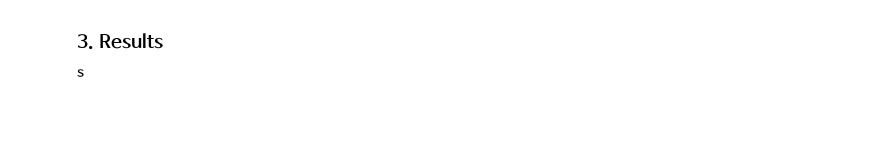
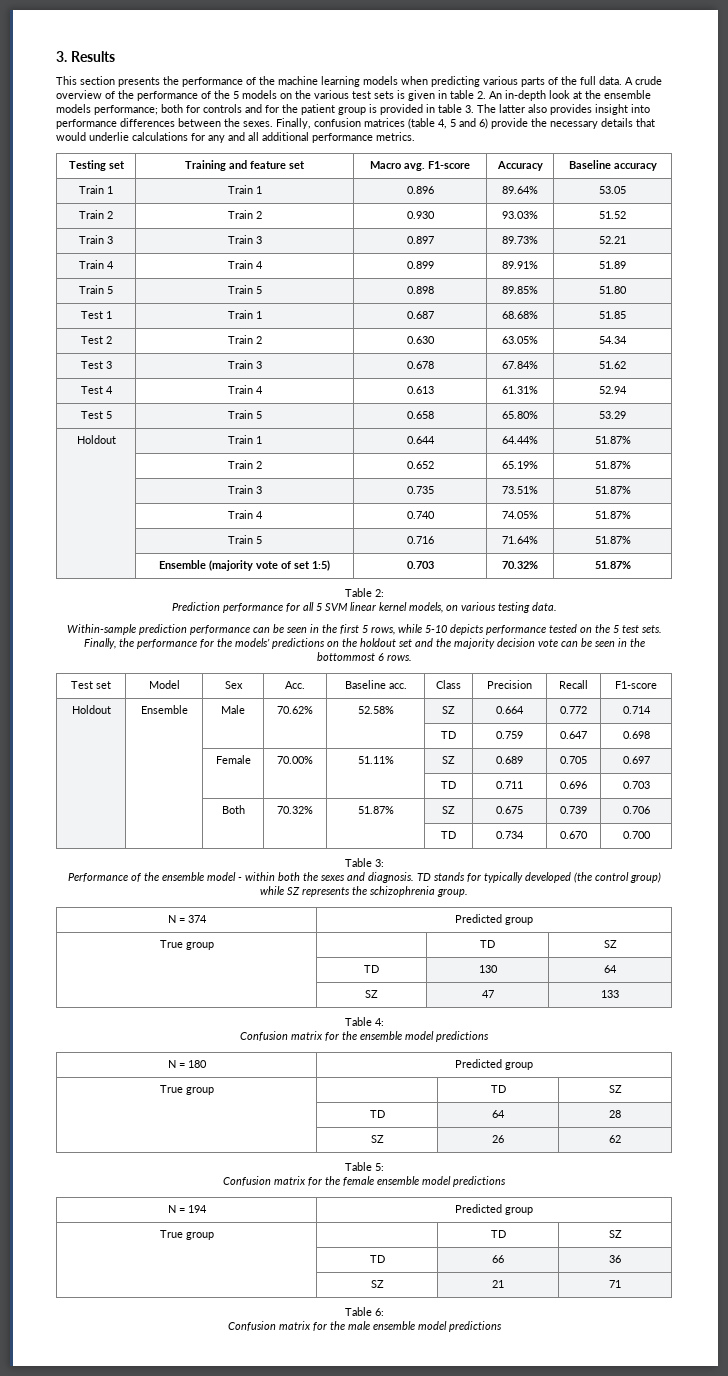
- s
+ This section presents the performance of the machine learning models when predicting various parts of the full data. A crude overview of the performance of the 5 models on the various test sets is given in table 2. An in-depth look at the ensemble models performance; both for controls and for the patient group is provided in table 3. The latter also provides insight into performance differences between the sexes. Finally, confusion matrices (table 4, 5 and 6) provide the necessary details that would underlie calculations for any and all additional performance metrics.
+ Testing set | Training and feature set | Macro avg. F1-score | Accuracy | Baseline accuracy
+ Train 1 | Train 1 | 0.896 | 89.64% | 53.05
+ Train 2 | Train 2 | 0.930 | 93.03% | 51.52
+ Train 3 | Train 3 | 0.897 | 89.73% | 52.21
+ Train 4 | Train 4 | 0.899 | 89.91% | 51.89
+ Train 5 | Train 5 | 0.898 | 89.85% | 51.80
+ Test 1 | Train 1 | 0.687 | 68.68% | 51.85
+ Test 2 | Train 2 | 0.630 | 63.05% | 54.34
+ Test 3 | Train 3 | 0.678 | 67.84% | 51.62
+ Test 4 | Train 4 | 0.613 | 61.31% | 52.94
+ Test 5 | Train 5 | 0.658 | 65.80% | 53.29
+ Holdout | Train 1 | 0.644 | 64.44% | 51.87%
+ | Train 2 | 0.652 | 65.19% | 51.87%
+ | Train 3 | 0.735 | 73.51% | 51.87%
+ | Train 4 | 0.740 | 74.05% | 51.87%
+ | Train 5 | 0.716 | 71.64% | 51.87%
+ | Ensemble (majority vote of set 1:5) | 0.703 | 70.32% | 51.87%
+ Table 2:
+ Prediction performance for all 5 SVM linear kernel models, on various testing data.
+ Within-sample prediction performance can be seen in the first 5 rows, while 5-10 depicts performance tested on the 5 test sets. Finally, the performance for the models’ predictions on the holdout set and the majority decision vote can be seen in the bottommost 6 rows.
+ Test set | Model | Sex | Acc. | Baseline acc. | Class | Precision | Recall | F1-score
+ Holdout | Ensemble | Male | 70.62% | 52.58% | SZ | 0.664 | 0.772 | 0.714
+ | | | | | TD | 0.759 | 0.647 | 0.698
+ | | Female | 70.00% | 51.11% | SZ | 0.689 | 0.705 | 0.697
+ | | | | | TD | 0.711 | 0.696 | 0.703
+ | | Both | 70.32% | 51.87% | SZ | 0.675 | 0.739 | 0.706
+ | | | | | TD | 0.734 | 0.670 | 0.700
+ Table 3:
+ Performance of the ensemble model - within both the sexes and diagnosis. TD stands for typically developed (the control group) while SZ represents the schizophrenia group.
+ N = 374 | Predicted group
+ True group | | TD | SZ
+ | TD | 130 | 64
+ | SZ | 47 | 133
+ Table 4:
+ Confusion matrix for the ensemble model predictions
+ N = 180 | Predicted group
+ True group | | TD | SZ
+ | TD | 64 | 28
+ | SZ | 26 | 62
+ Table 5:
+ Confusion matrix for the female ensemble model predictions
+ N = 194 | Predicted group
+ True group | | TD | SZ
+ | TD | 66 | 36
+ | SZ | 21 | 71
+ Table 6:
+ Confusion matrix for the male ensemble model predictions

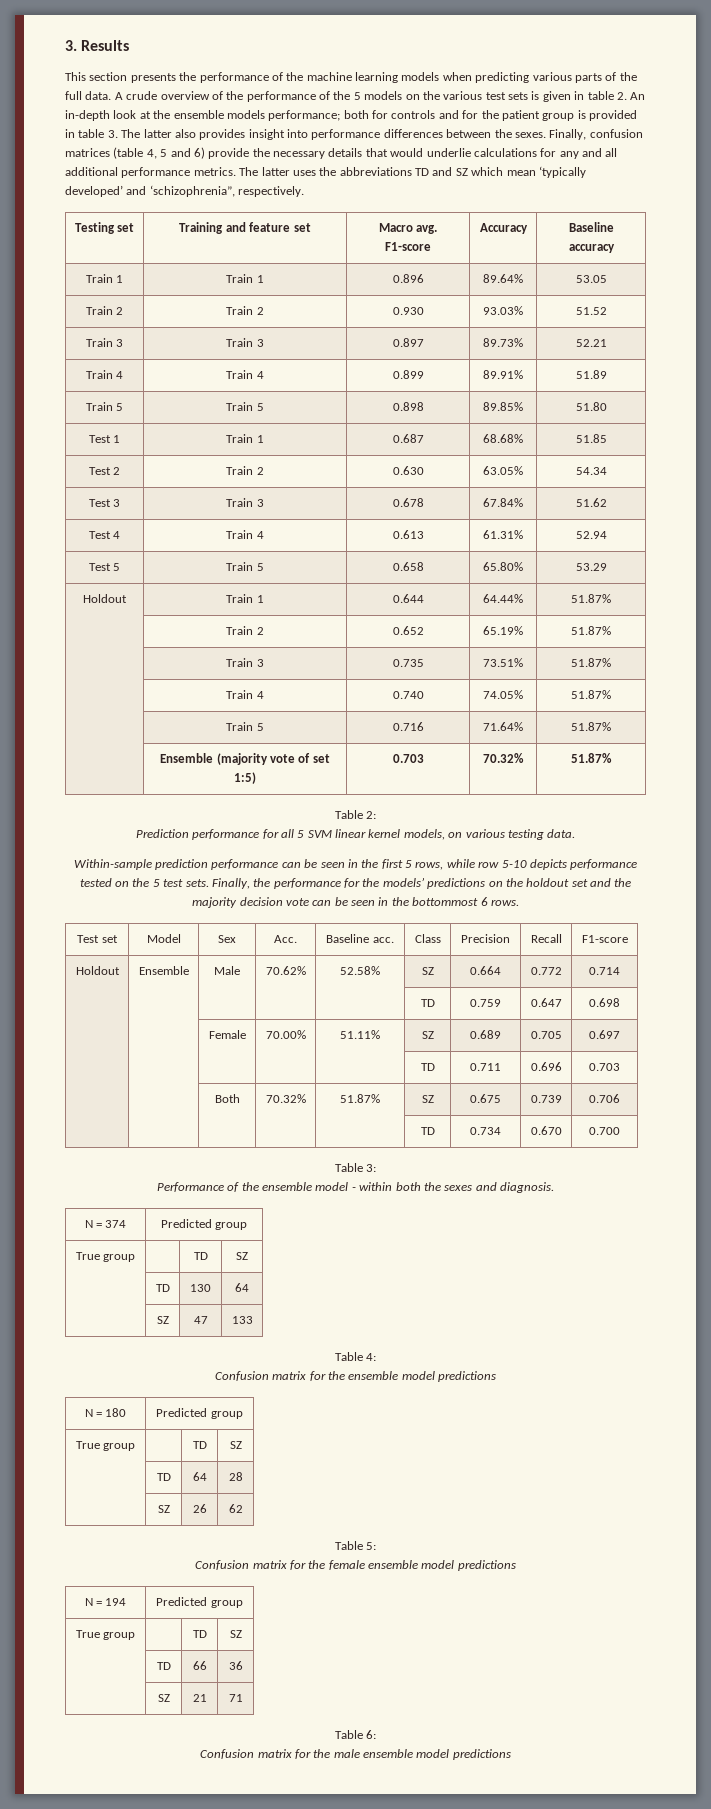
+ The latter uses the abbreviations TD and SZ which mean ‘typically developed’ and ‘schizophrenia”, respectively.
- Within-sample prediction performance can be seen in the first 5 rows, while 5-10 depicts performance tested on the 5 test sets.
+ Within-sample prediction performance can be seen in the first 5 rows, while row 5-10 depicts performance tested on the 5 test sets.
- TD stands for typically developed (the control group) while SZ represents the schizophrenia group.

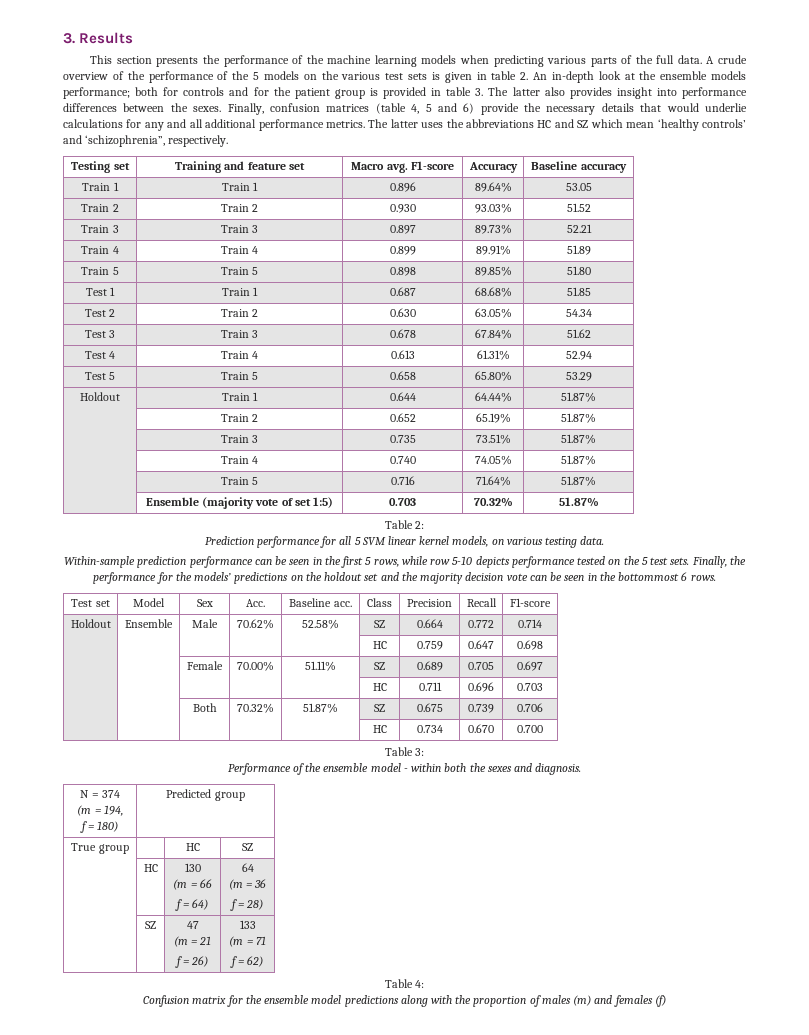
- The latter uses the abbreviations TD and SZ which mean ‘typically developed’ and ‘schizophrenia”, respectively.
+ The latter uses the abbreviations HC and SZ which mean ‘healthy controls’ and ‘schizophrenia”, respectively.
- | | | | | TD | 0.759 | 0.647 | 0.698
+ | | | | | HC | 0.759 | 0.647 | 0.698
- | | | | | TD | 0.711 | 0.696 | 0.703
+ | | | | | HC | 0.711 | 0.696 | 0.703
- | | | | | TD | 0.734 | 0.670 | 0.700
+ | | | | | HC | 0.734 | 0.670 | 0.700
- N = 374 | Predicted group
- True group | | TD | SZ
- | TD | 130 | 64
- | SZ | 47 | 133
+ N = 374
+ (m = 194,
+ f = 180) | Predicted group
+ True group | | HC | SZ
+ | HC | 130
+ (m = 66
+ f = 64) | 64
+ (m = 36
+ f = 28)
+ | SZ | 47
+ (m = 21
+ f = 26) | 133
+ (m = 71
+ f = 62)
- Confusion matrix for the ensemble model predictions
- N = 180 | Predicted group
- True group | | TD | SZ
- | TD | 64 | 28
- | SZ | 26 | 62
- Table 5:
- Confusion matrix for the female ensemble model predictions
- N = 194 | Predicted group
- True group | | TD | SZ
- | TD | 66 | 36
- | SZ | 21 | 71
- Table 6:
- Confusion matrix for the male ensemble model predictions
+ Confusion matrix for the ensemble model predictions along with the proportion of males (m) and females (f)

